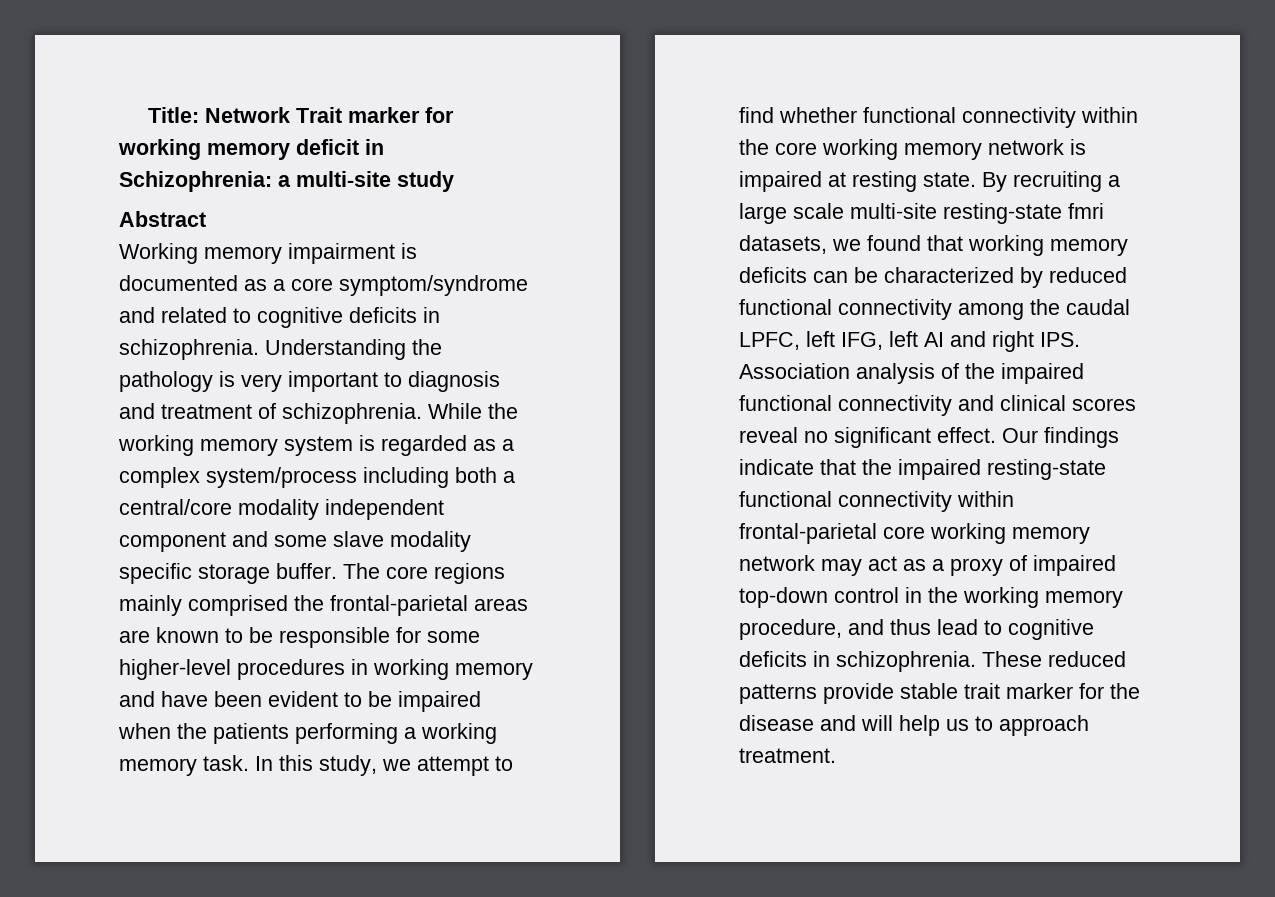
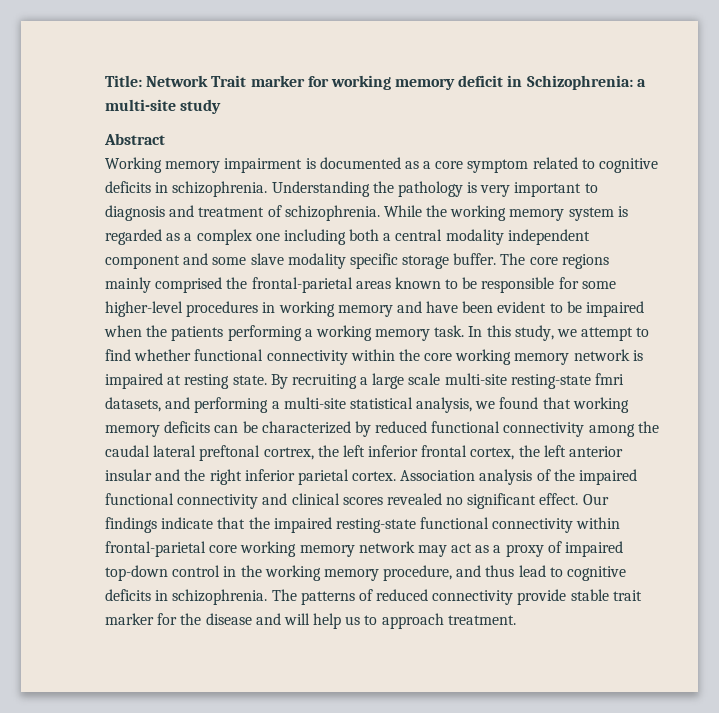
- Working memory impairment is documented as a core symptom/syndrome and related to cognitive deficits in schizophrenia.
+ Working memory impairment is documented as a core symptom related to cognitive deficits in schizophrenia.
- While the working memory system is regarded as a complex system/process including both a central/core modality independent component and some slave modality specific storage buffer.
+ While the working memory system is regarded as a complex one including both a central modality independent component and some slave modality specific storage buffer.
- The core regions mainly comprised the frontal-parietal areas are known to be responsible for some higher-level procedures in working memory and have been evident to be impaired when the patients performing a working memory task.
+ The core regions mainly comprised the frontal-parietal areas known to be responsible for some higher-level procedures in working memory and have been evident to be impaired when the patients performing a working memory task.
- By recruiting a large scale multi-site resting-state fmri datasets, we found that working memory deficits can be characterized by reduced functional connectivity among the caudal LPFC, left IFG, left AI and right IPS. Association analysis of the impaired functional connectivity and clinical scores reveal no significant effect.
+ By recruiting a large scale multi-site resting-state fmri datasets, and performing a multi-site statistical analysis, we found that working memory deficits can be characterized by reduced functional connectivity among the caudal lateral preftonal cortrex, the left inferior frontal cortex, the left anterior insular and the right inferior parietal cortex. Association analysis of the impaired functional connectivity and clinical scores revealed no significant effect.
- These reduced patterns provide stable trait marker for the disease and will help us to approach treatment.
+ The patterns of reduced connectivity provide stable trait marker for the disease and will help us to approach treatment.

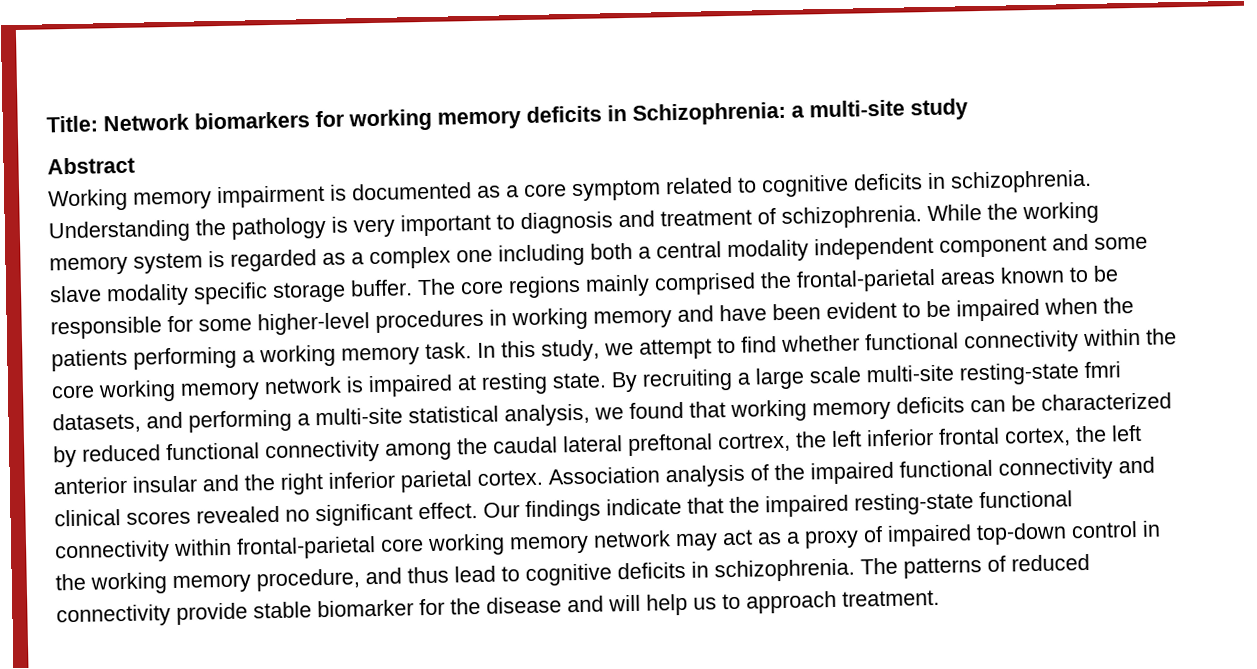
- Title: Network Trait marker for working memory deficit in Schizophrenia: a multi-site study
+ Title: Network biomarkers for working memory deficits in Schizophrenia: a multi-site study
- The patterns of reduced connectivity provide stable trait marker for the disease and will help us to approach treatment.
+ The patterns of reduced connectivity provide stable biomarker for the disease and will help us to approach treatment.

